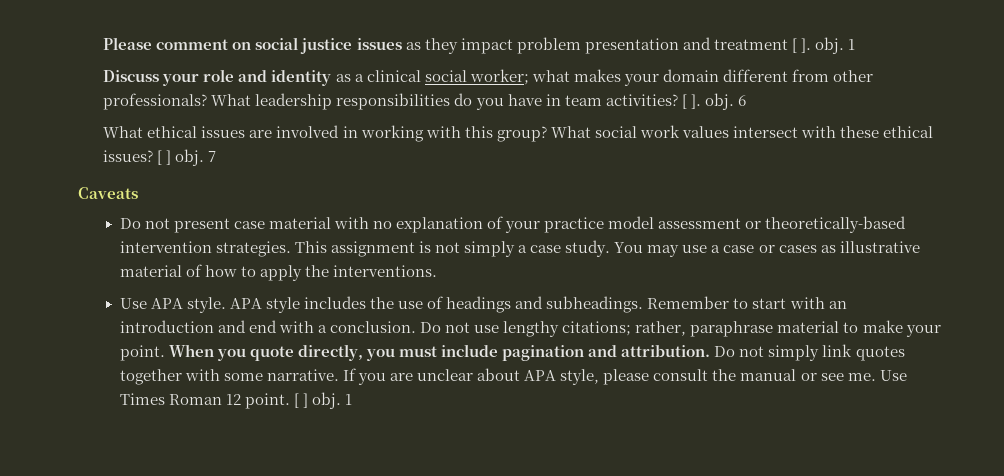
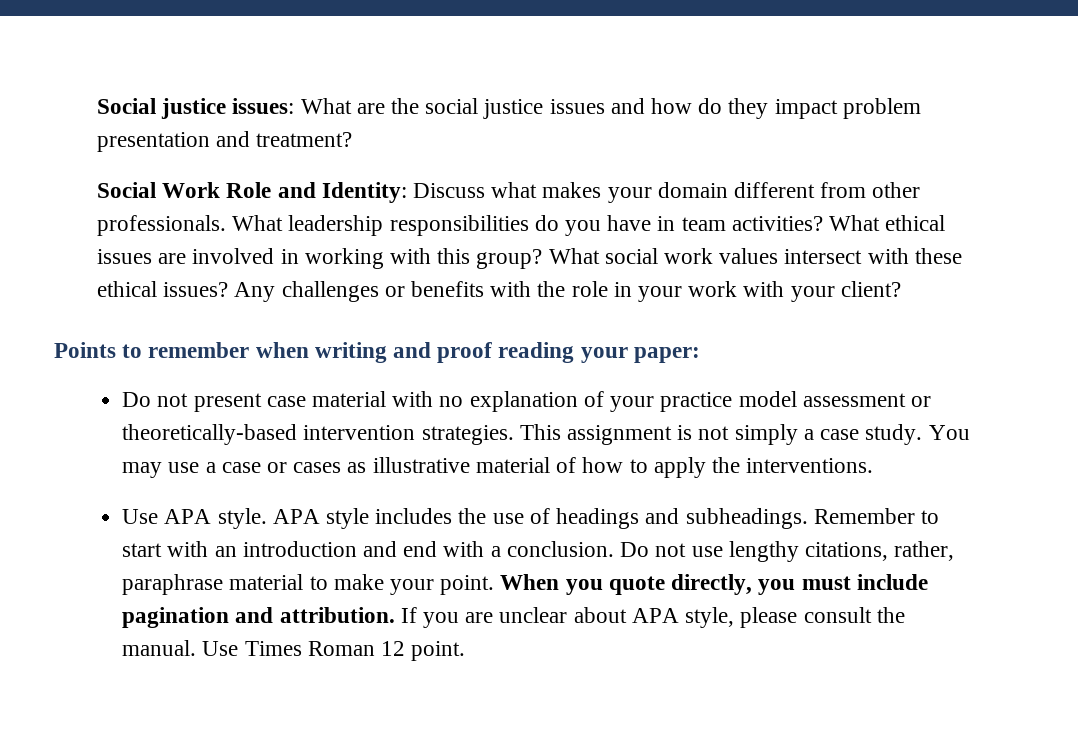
- Please comment on social justice issues as they impact problem presentation and treatment [ ]. obj. 1
- Discuss your role and identity as a clinical social worker; what makes your domain different from other professionals?
+ Social justice issues: What are the social justice issues and how do they impact problem presentation and treatment?
+ Social Work Role and Identity: Discuss what makes your domain different from other professionals.
- What leadership responsibilities do you have in team activities? [ ]. obj. 6
- What ethical issues are involved in working with this group?
+ What leadership responsibilities do you have in team activities? What ethical issues are involved in working with this group?
- [ ] obj. 7
- Caveats
+ Any challenges or benefits with the role in your work with your client?
+ Points to remember when writing and proof reading your paper:
- Do not use lengthy citations; rather, paraphrase material to make your point.
+ Do not use lengthy citations, rather, paraphrase material to make your point.
- Do not simply link quotes together with some narrative.
- If you are unclear about APA style, please consult the manual or see me.
+ If you are unclear about APA style, please consult the manual.
- [ ] obj. 1

